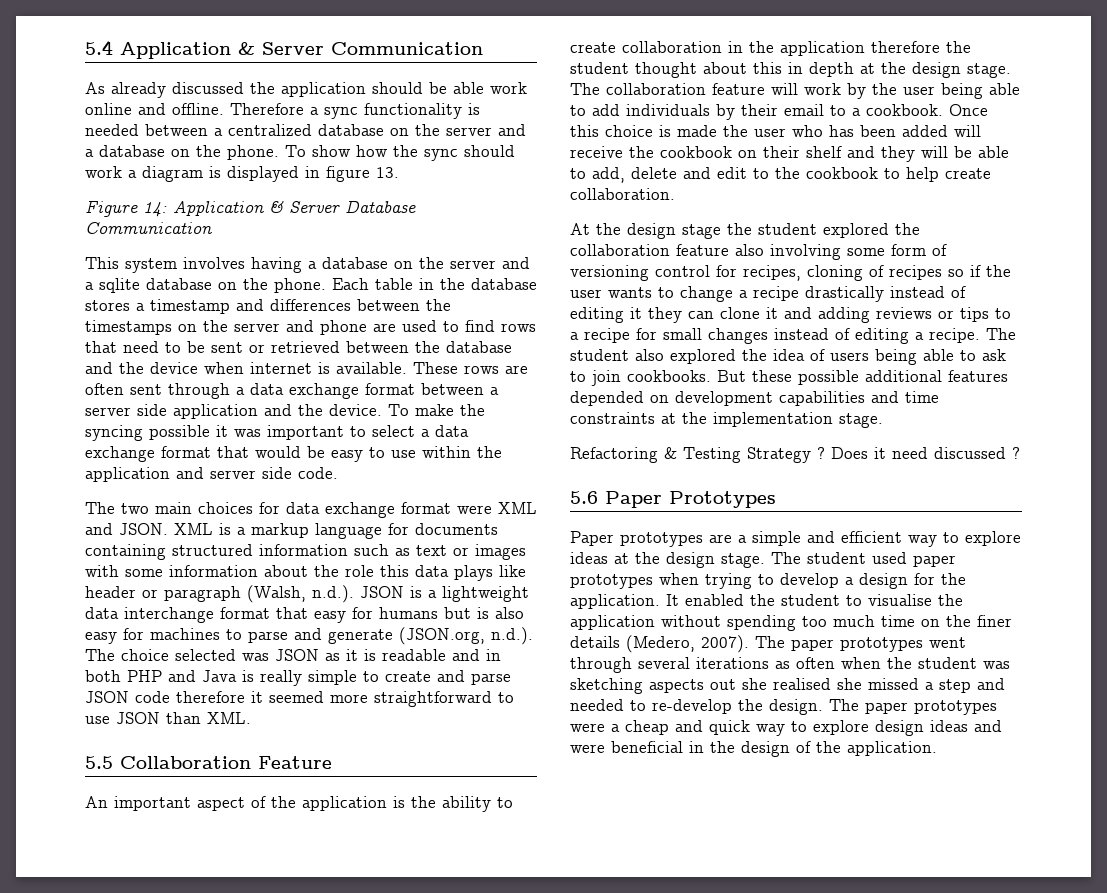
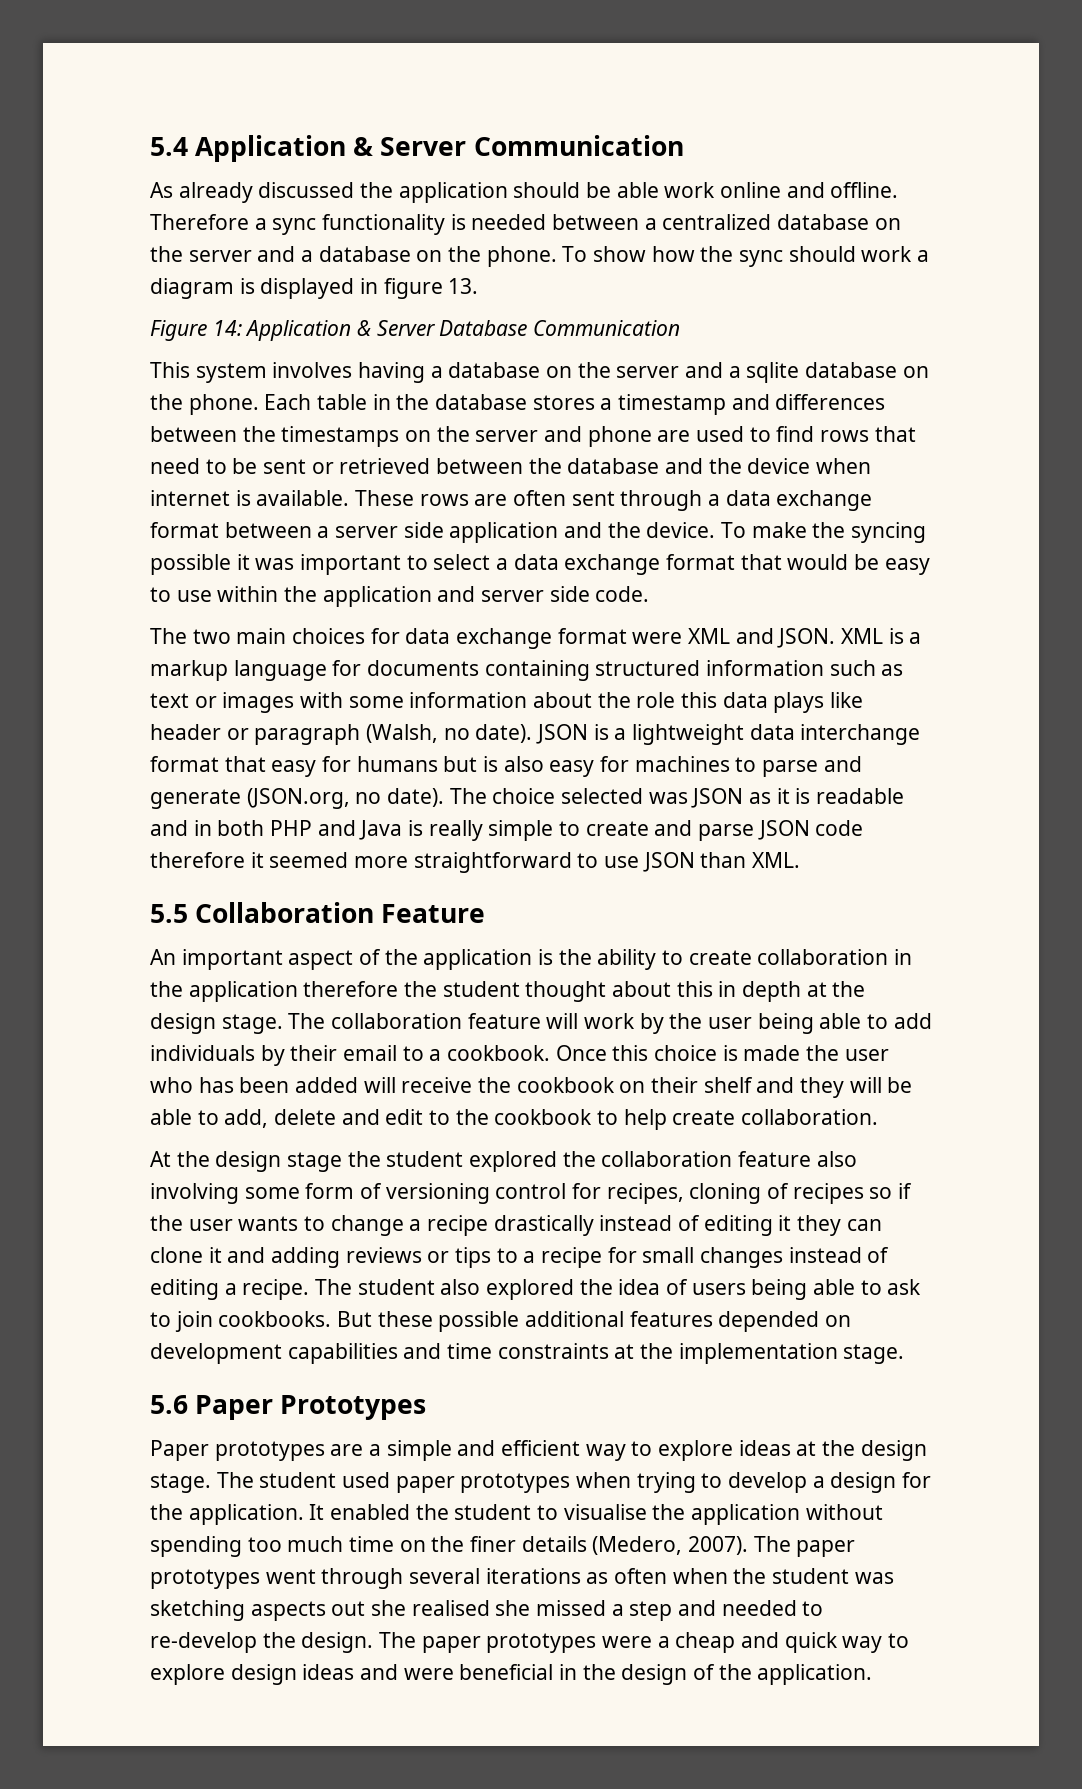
- XML is a markup language for documents containing structured information such as text or images with some information about the role this data plays like header or paragraph (Walsh, n.d.). JSON is a lightweight data interchange format that easy for humans but is also easy for machines to parse and generate (JSON.org, n.d.). The choice selected was JSON as it is readable and in both PHP and Java is really simple to create and parse JSON code therefore it seemed more straightforward to use JSON than XML.
+ XML is a markup language for documents containing structured information such as text or images with some information about the role this data plays like header or paragraph (Walsh, no date). JSON is a lightweight data interchange format that easy for humans but is also easy for machines to parse and generate (JSON.org, no date). The choice selected was JSON as it is readable and in both PHP and Java is really simple to create and parse JSON code therefore it seemed more straightforward to use JSON than XML.
- Refactoring & Testing Strategy ? Does it need discussed ?

